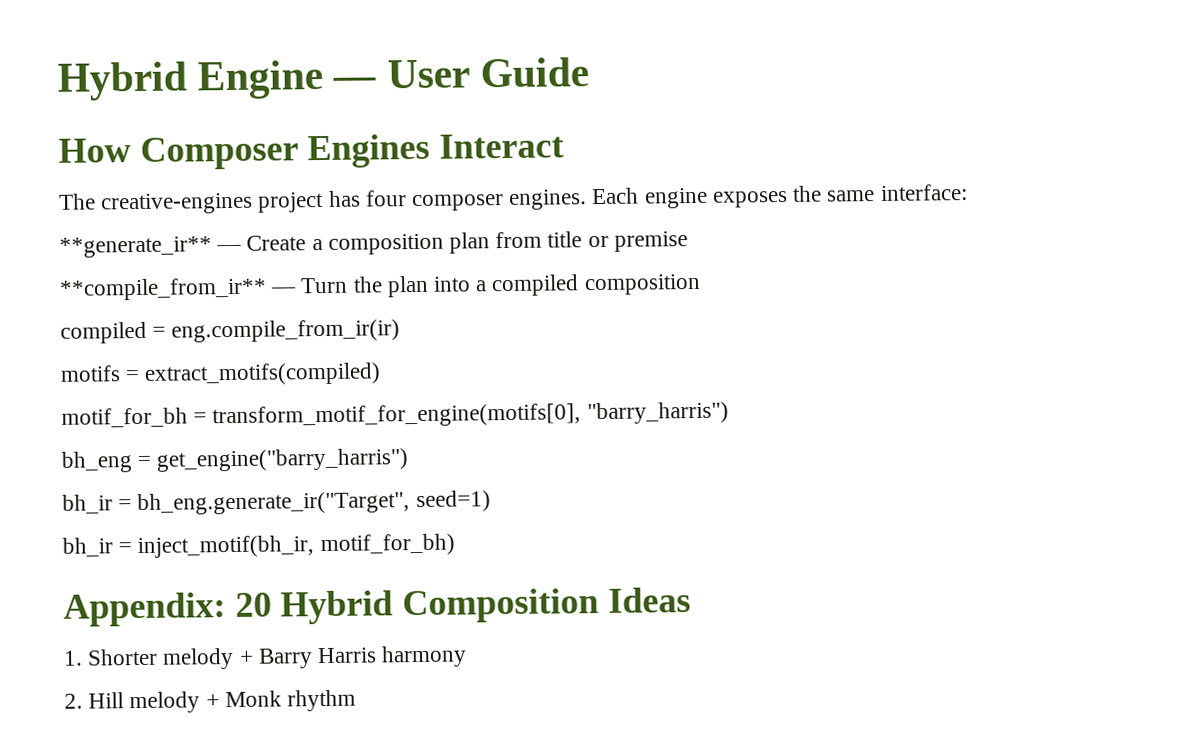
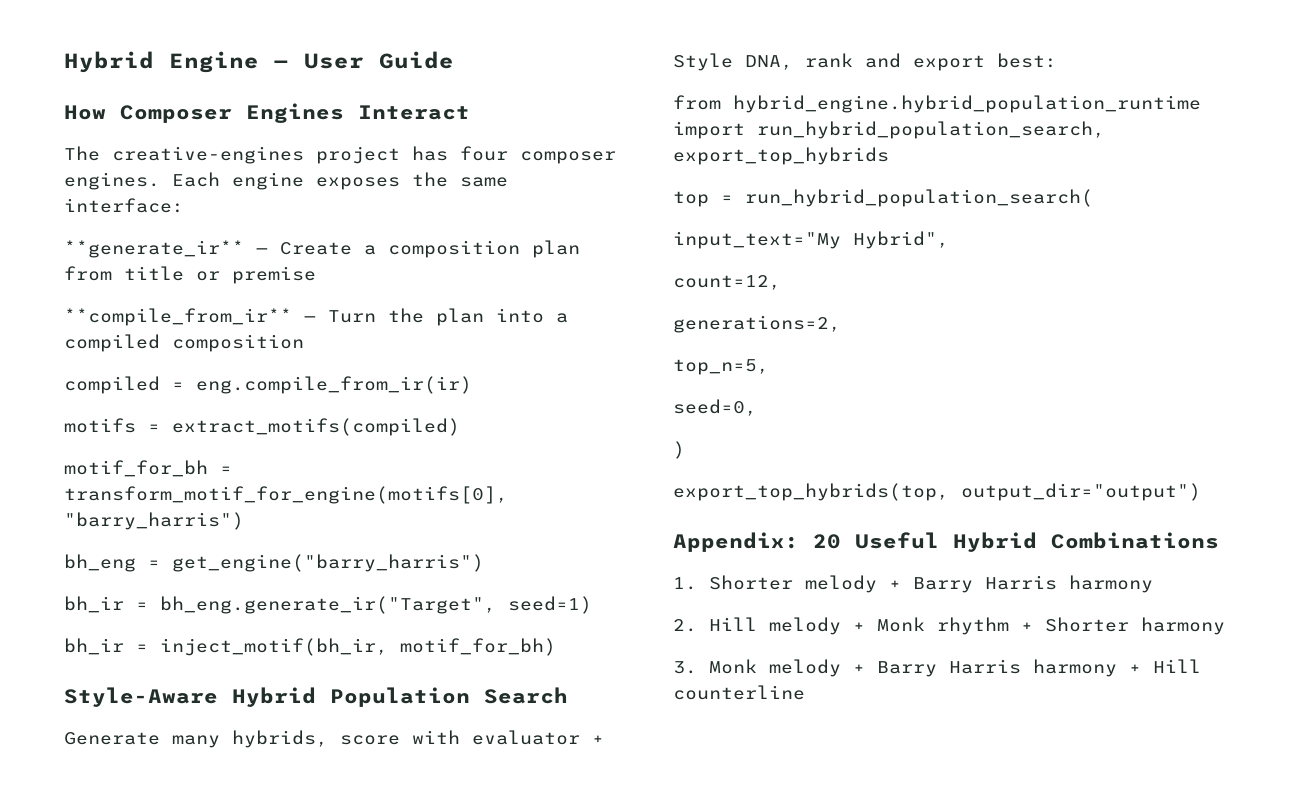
+ Style-Aware Hybrid Population Search
+ Generate many hybrids, score with evaluator + Style DNA, rank and export best:
+ from hybrid_engine.hybrid_population_runtime import run_hybrid_population_search, export_top_hybrids
+ top = run_hybrid_population_search(
+ input_text="My Hybrid",
+ count=12,
+ generations=2,
+ top_n=5,
+ seed=0,
+ )
+ export_top_hybrids(top, output_dir="output")
- Appendix: 20 Hybrid Composition Ideas
+ Appendix: 20 Useful Hybrid Combinations
- 2. Hill melody + Monk rhythm
+ 2. Hill melody + Monk rhythm + Shorter harmony
+ 3. Monk melody + Barry Harris harmony + Hill counterline

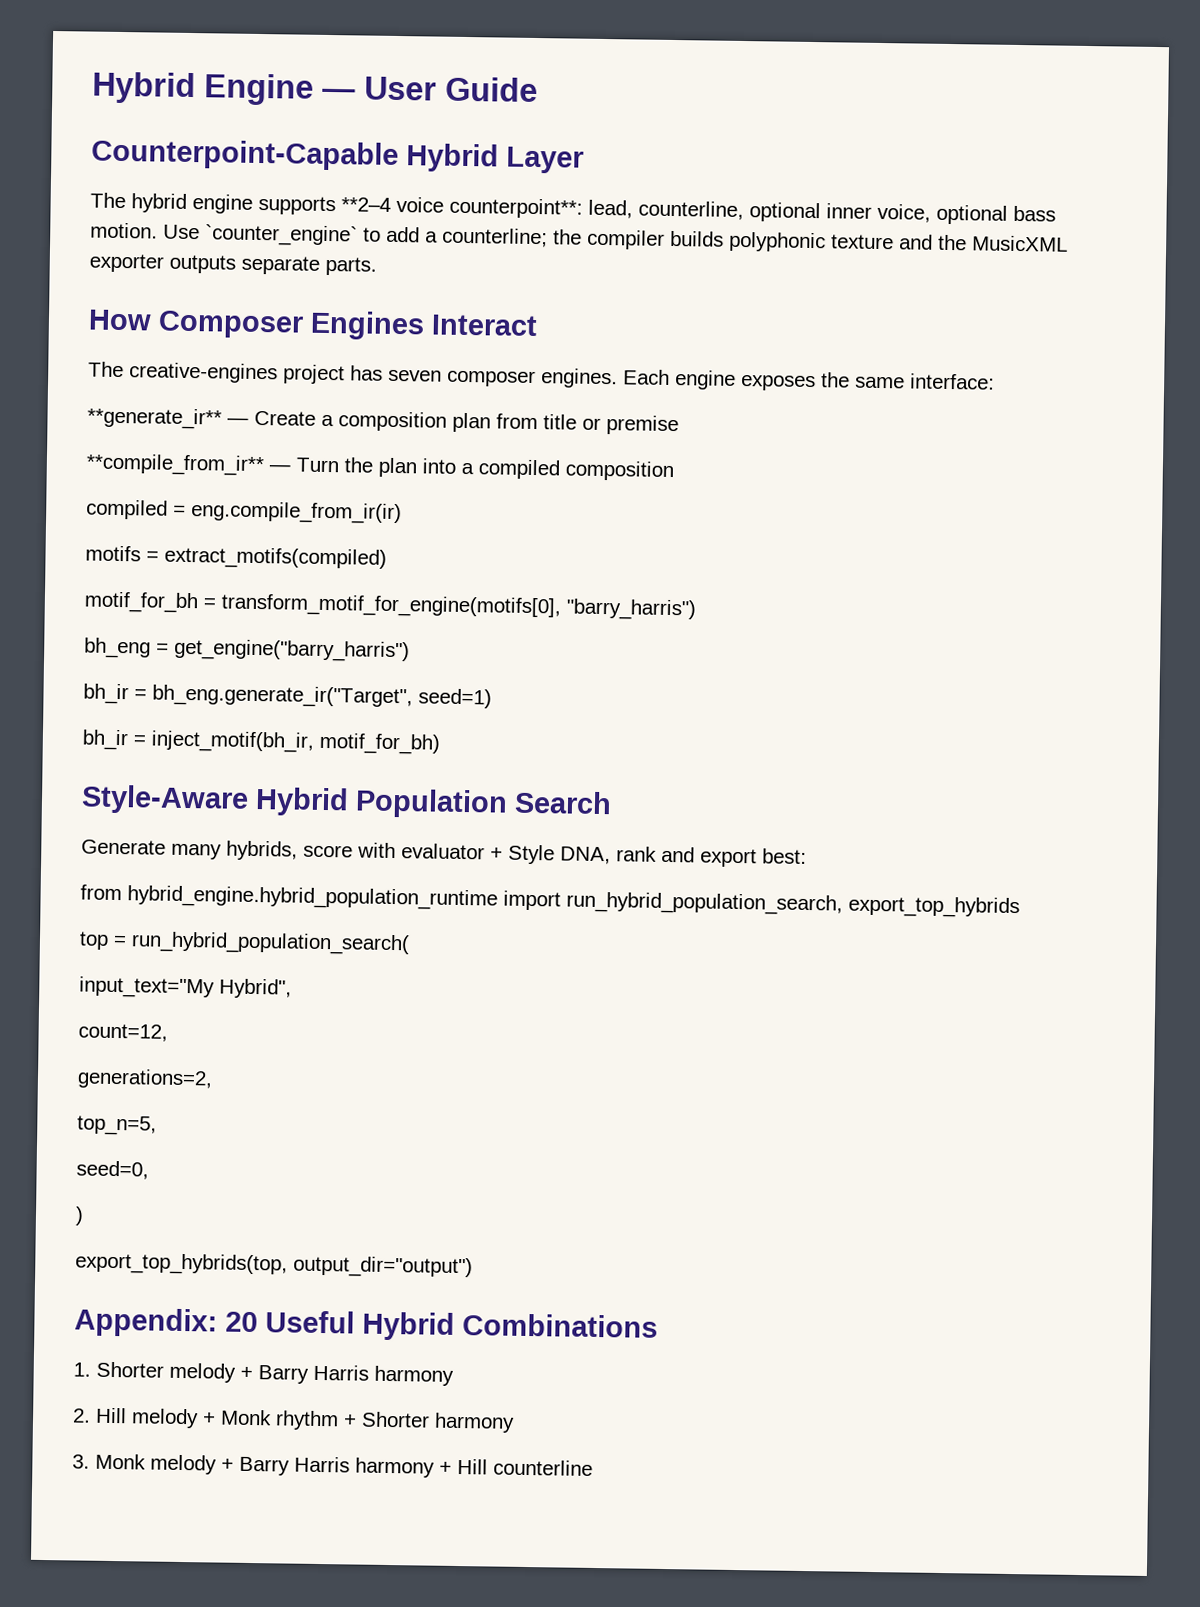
+ Counterpoint-Capable Hybrid Layer
+ The hybrid engine supports **2–4 voice counterpoint**: lead, counterline, optional inner voice, optional bass motion. Use `counter_engine` to add a counterline; the compiler builds polyphonic texture and the MusicXML exporter outputs separate parts.
- The creative-engines project has four composer engines.
+ The creative-engines project has seven composer engines.

